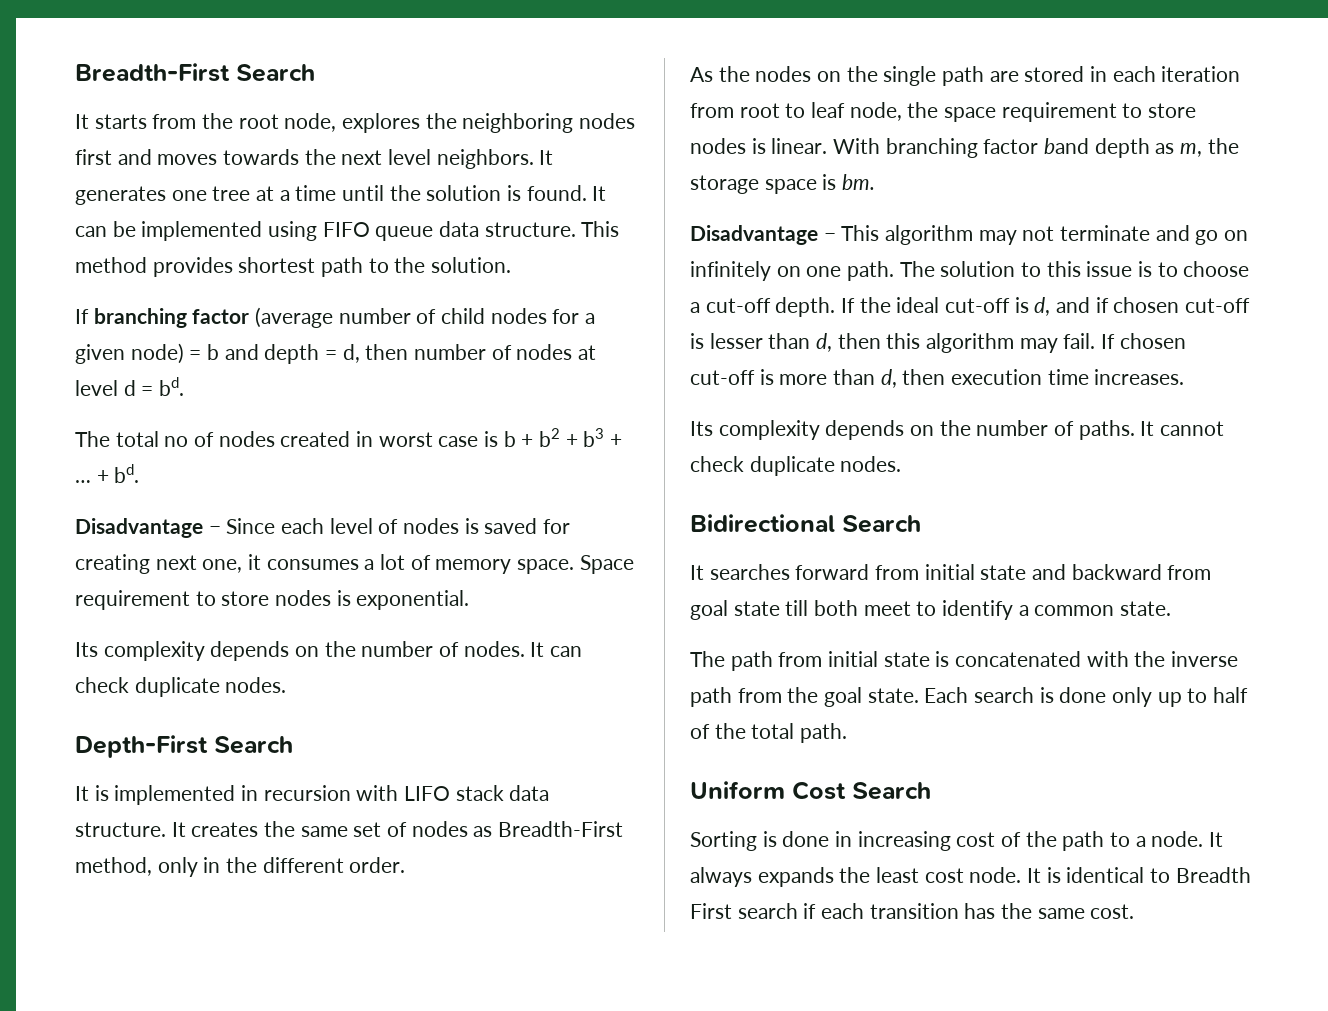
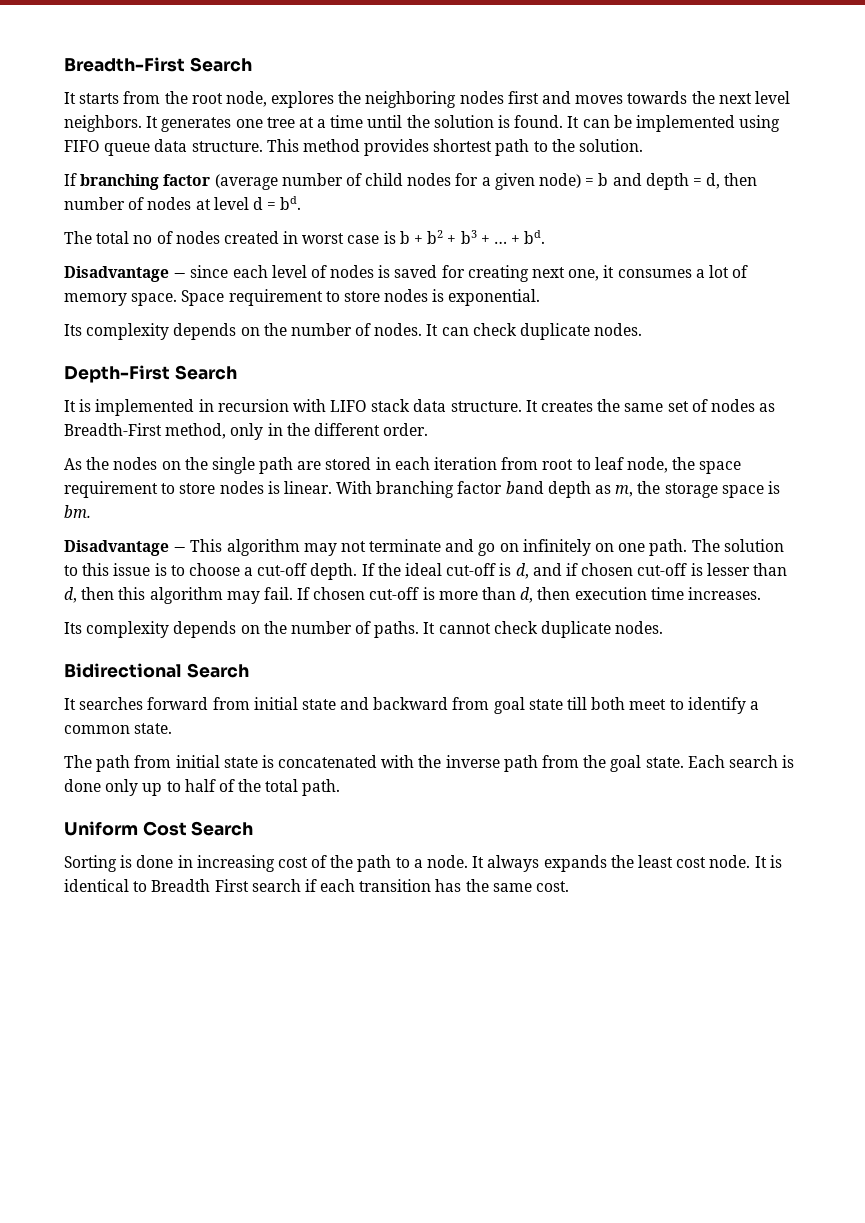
- Disadvantage − Since each level of nodes is saved for creating next one, it consumes a lot of memory space.
+ Disadvantage − since each level of nodes is saved for creating next one, it consumes a lot of memory space.

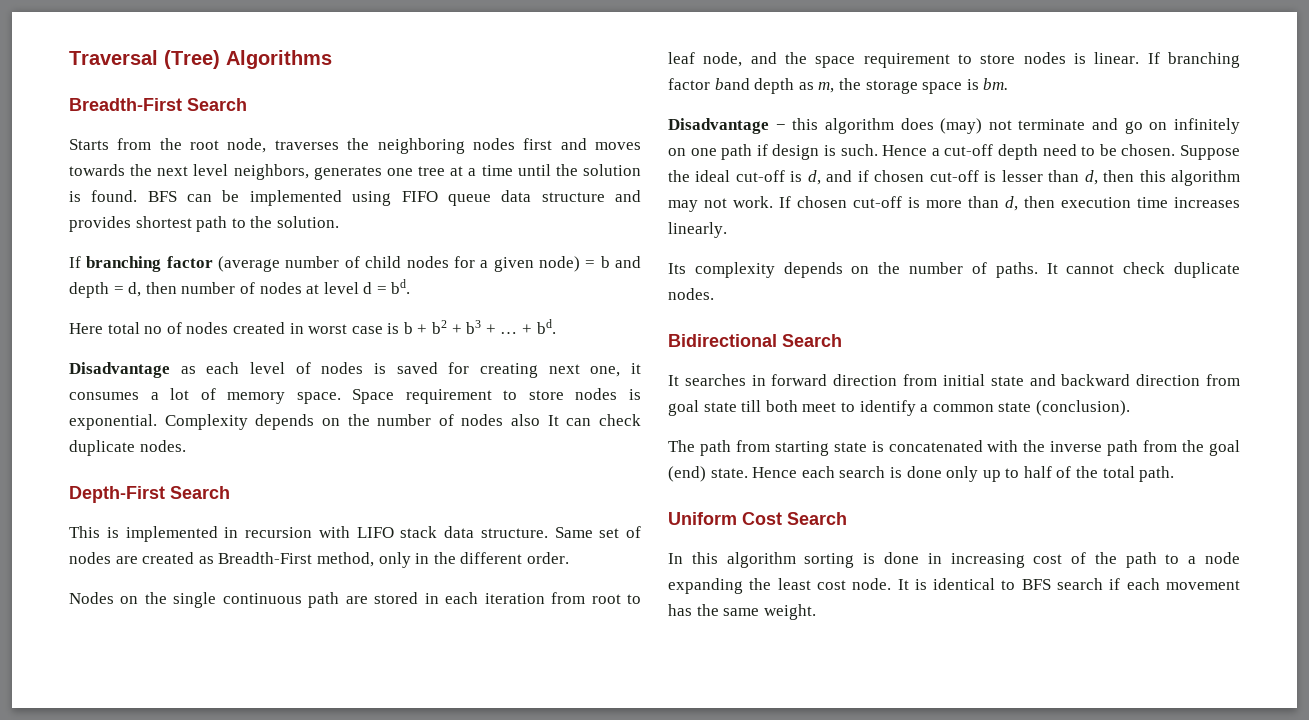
+ Traversal (Tree) Algorithms
- It starts from the root node, explores the neighboring nodes first and moves towards the next level neighbors. It generates one tree at a time until the solution is found.
+ Starts from the root node, traverses the neighboring nodes first and moves towards the next level neighbors, generates one tree at a time until the solution is found.
- It can be implemented using FIFO queue data structure. This method provides shortest path to the solution.
+ BFS can be implemented using FIFO queue data structure and provides shortest path to the solution.
- The total no of nodes created in worst case is b + b2 + b3 + …
+ Here total no of nodes created in worst case is b + b2 + b3 + …
- Disadvantage − since each level of nodes is saved for creating next one, it consumes a lot of memory space.
+ Disadvantage as each level of nodes is saved for creating next one, it consumes a lot of memory space.
- Space requirement to store nodes is exponential.
- Its complexity depends on the number of nodes. It can check duplicate nodes.
+ Space requirement to store nodes is exponential. Complexity depends on the number of nodes also It can check duplicate nodes.
- It is implemented in recursion with LIFO stack data structure.
+ This is implemented in recursion with LIFO stack data structure.
- It creates the same set of nodes as Breadth-First method, only in the different order.
+ Same set of nodes are created as Breadth-First method, only in the different order.
- As the nodes on the single path are stored in each iteration from root to leaf node, the space requirement to store nodes is linear.
+ Nodes on the single continuous path are stored in each iteration from root to leaf node, and the space requirement to store nodes is linear.
- With branching factor band depth as m, the storage space is bm.
+ If branching factor band depth as m, the storage space is bm.
- Disadvantage − This algorithm may not terminate and go on infinitely on one path. The solution to this issue is to choose a cut-off depth. If the ideal cut-off is d, and if chosen cut-off is lesser than d, then this algorithm may fail.
+ Disadvantage − this algorithm does (may) not terminate and go on infinitely on one path if design is such. Hence a cut-off depth need to be chosen. Suppose the ideal cut-off is d, and if chosen cut-off is lesser than d, then this algorithm may not work.
- If chosen cut-off is more than d, then execution time increases.
+ If chosen cut-off is more than d, then execution time increases linearly.
- It searches forward from initial state and backward from goal state till both meet to identify a common state.
+ It searches in forward direction from initial state and backward direction from goal state till both meet to identify a common state (conclusion).
- The path from initial state is concatenated with the inverse path from the goal state. Each search is done only up to half of the total path.
+ The path from starting state is concatenated with the inverse path from the goal (end) state. Hence each search is done only up to half of the total path.
- Sorting is done in increasing cost of the path to a node. It always expands the least cost node.
+ In this algorithm sorting is done in increasing cost of the path to a node expanding the least cost node.
- It is identical to Breadth First search if each transition has the same cost.
+ It is identical to BFS search if each movement has the same weight.

